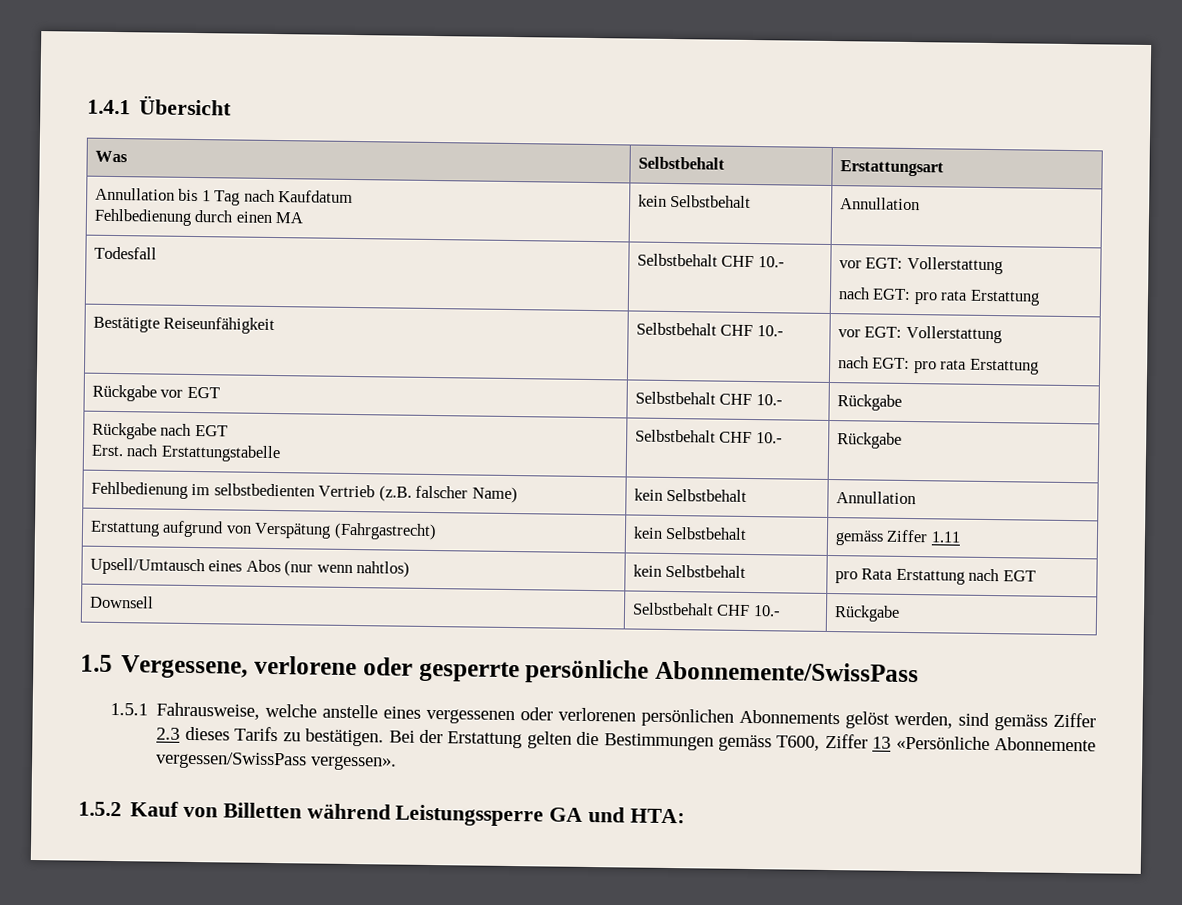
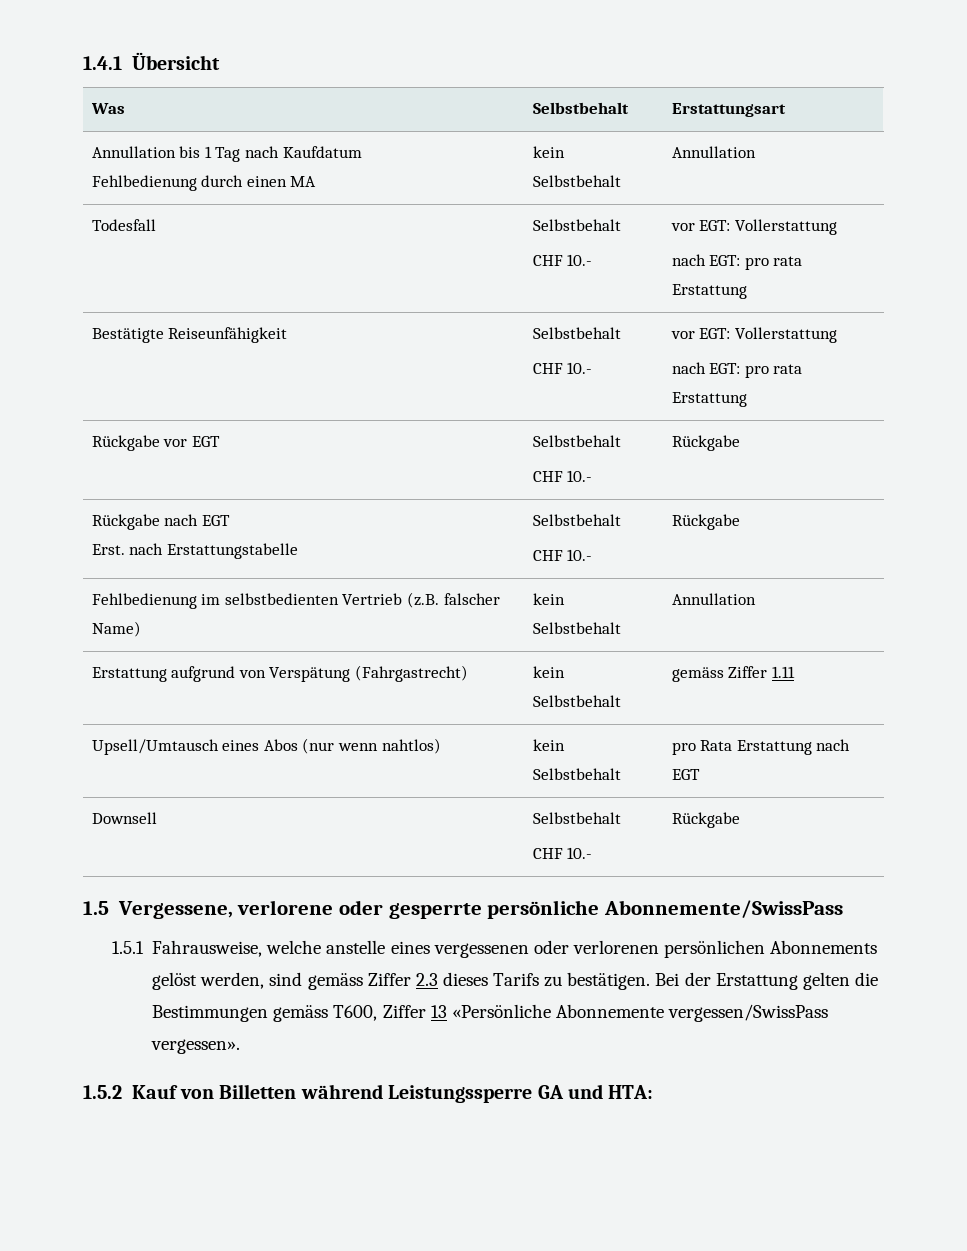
- Todesfall | Selbstbehalt CHF 10.- | vor EGT: Vollerstattung
+ Todesfall | Selbstbehalt
+ CHF 10.- | vor EGT: Vollerstattung
- Bestätigte Reiseunfähigkeit | Selbstbehalt CHF 10.- | vor EGT: Vollerstattung
+ Bestätigte Reiseunfähigkeit | Selbstbehalt
+ CHF 10.- | vor EGT: Vollerstattung
- Rückgabe vor EGT | Selbstbehalt CHF 10.- | Rückgabe
+ Rückgabe vor EGT | Selbstbehalt
+ CHF 10.- | Rückgabe
  Rückgabe nach EGT
- Erst. nach Erstattungstabelle | Selbstbehalt CHF 10.- | Rückgabe
+ Erst. nach Erstattungstabelle | Selbstbehalt
+ CHF 10.- | Rückgabe
- Downsell | Selbstbehalt CHF 10.- | Rückgabe
+ Downsell | Selbstbehalt
+ CHF 10.- | Rückgabe

